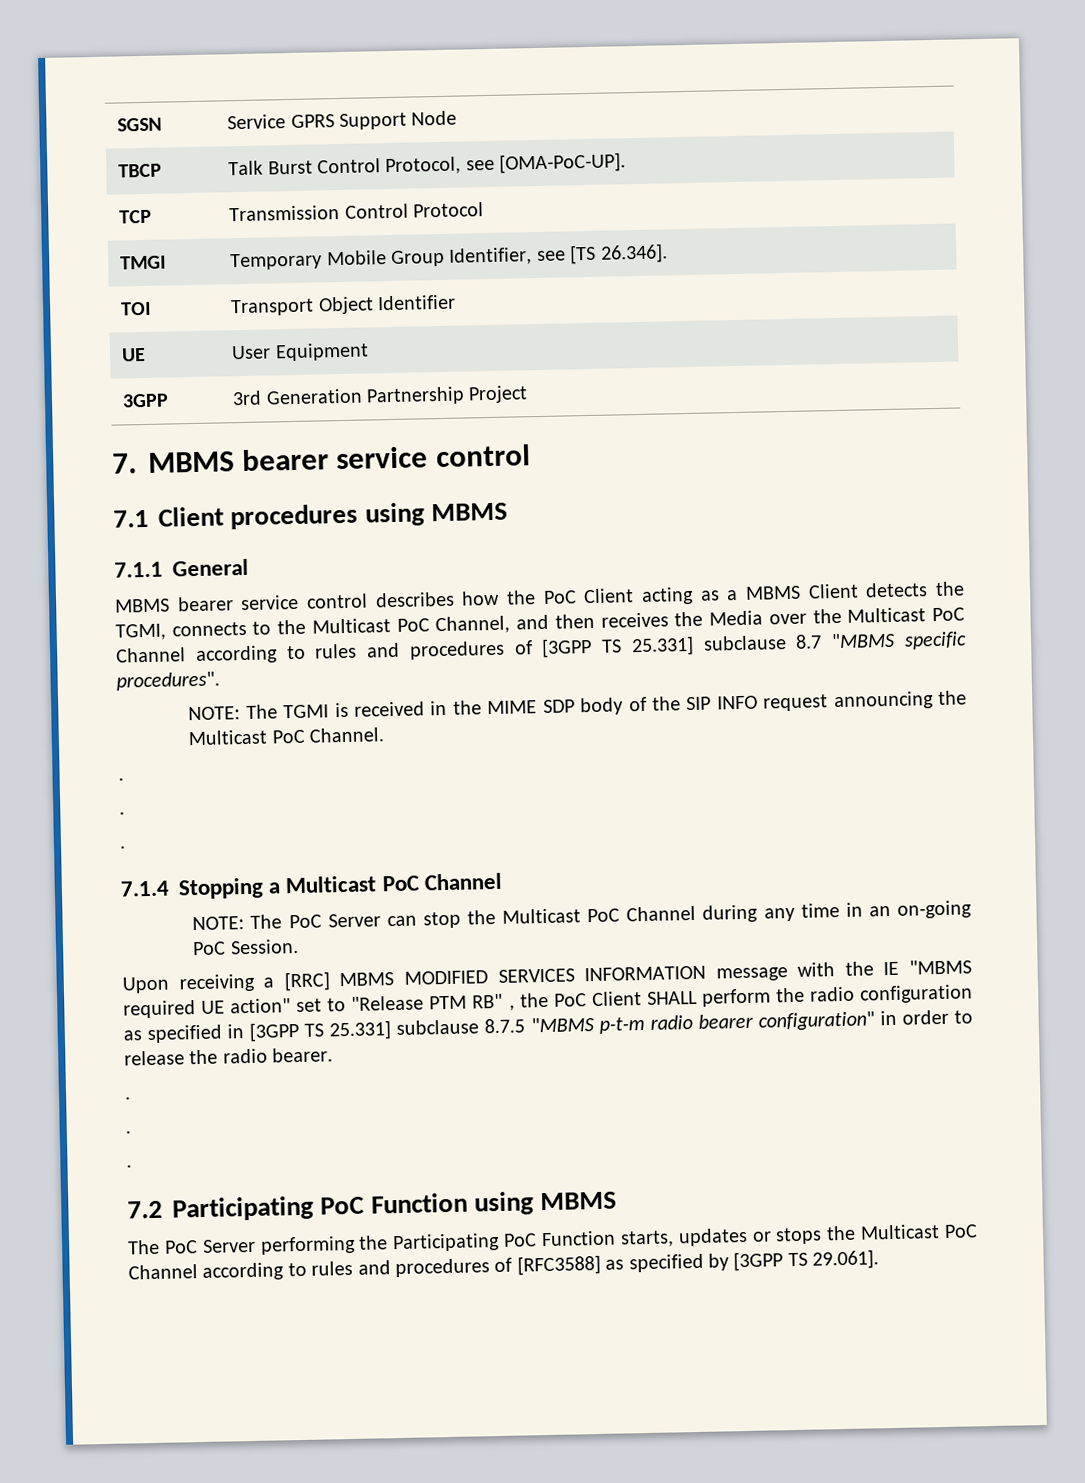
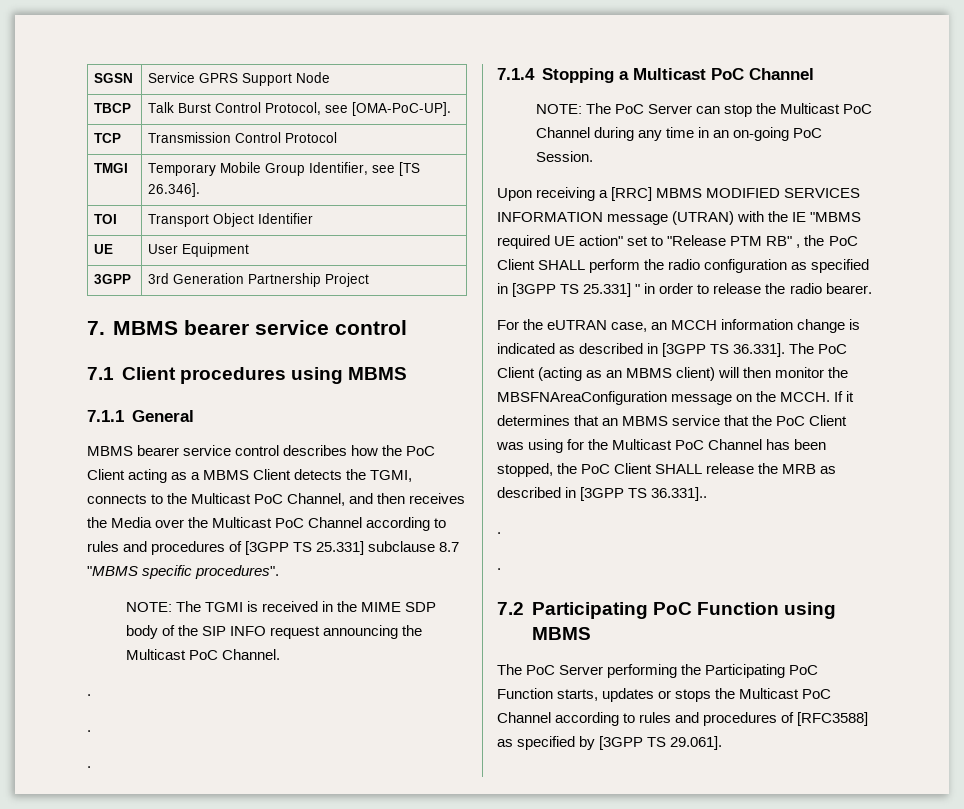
- Upon receiving a [RRC] MBMS MODIFIED SERVICES INFORMATION message with the IE "MBMS required UE action" set to "Release PTM RB" , the PoC Client SHALL perform the radio configuration as specified in [3GPP TS 25.331] subclause 8.7.5 "MBMS p-t-m radio bearer configuration" in order to release the radio bearer.
- .
+ Upon receiving a [RRC] MBMS MODIFIED SERVICES INFORMATION message (UTRAN) with the IE "MBMS required UE action" set to "Release PTM RB" , the PoC Client SHALL perform the radio configuration as specified in [3GPP TS 25.331] " in order to release the radio bearer.
+ For the eUTRAN case, an MCCH information change is indicated as described in [3GPP TS 36.331]. The PoC Client (acting as an MBMS client) will then monitor the MBSFNAreaConfiguration message on the MCCH. If it determines that an MBMS service that the PoC Client was using for the Multicast PoC Channel has been stopped, the PoC Client SHALL release the MRB as described in [3GPP TS 36.331]..

